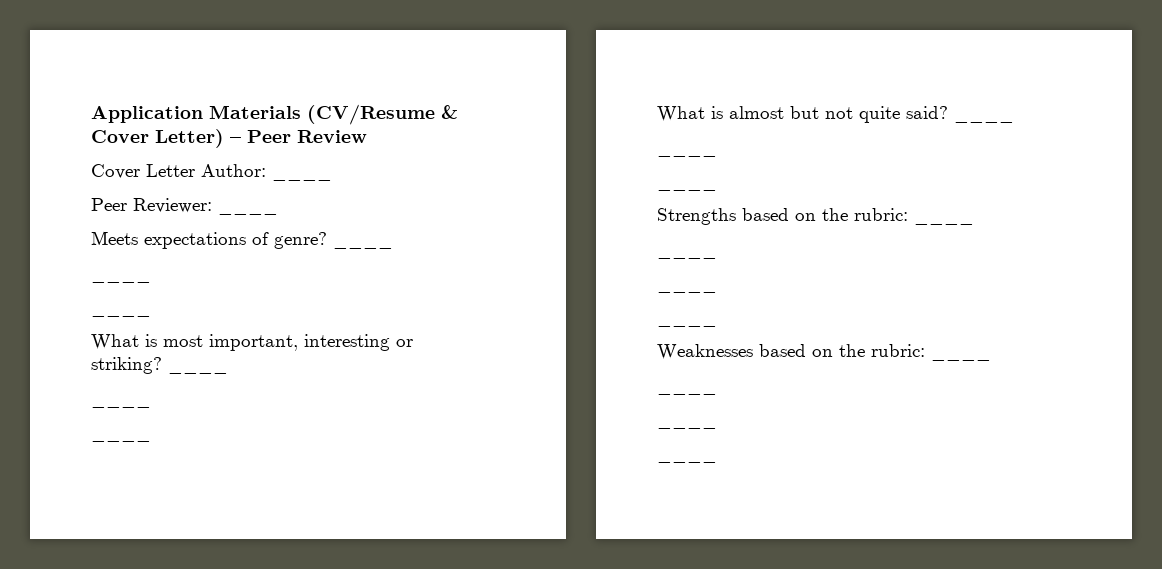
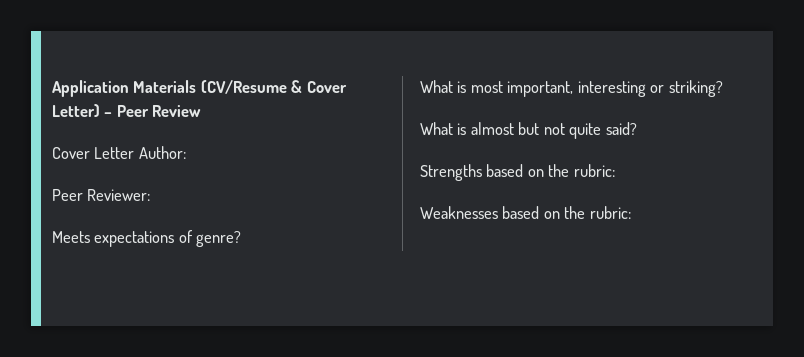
- Cover Letter Author: ____
+ Cover Letter Author:
- Peer Reviewer: ____
+ Peer Reviewer:
- Meets expectations of genre? ____
- ____
- ____
+ Meets expectations of genre?
- What is most important, interesting or striking? ____
- ____
- ____
+ What is most important, interesting or striking?
- What is almost but not quite said? ____
- ____
- ____
+ What is almost but not quite said?
- Strengths based on the rubric: ____
- ____
- ____
- ____
+ Strengths based on the rubric:
- Weaknesses based on the rubric: ____
- ____
- ____
- ____
+ Weaknesses based on the rubric:

